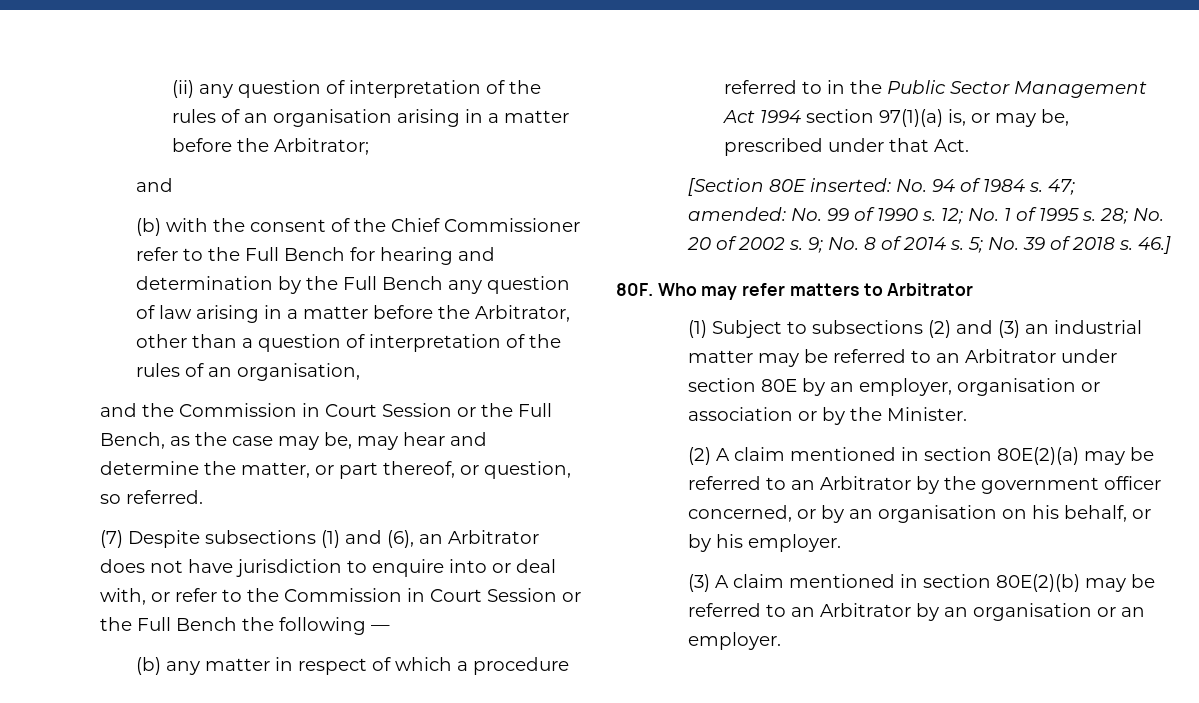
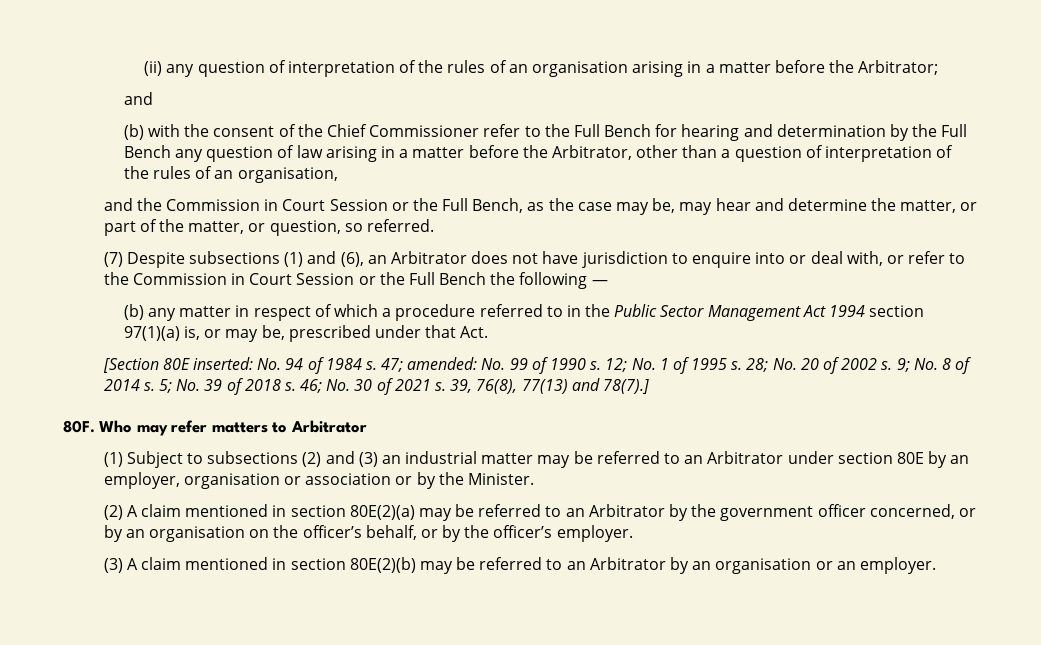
- and the Commission in Court Session or the Full Bench, as the case may be, may hear and determine the matter, or part thereof, or question, so referred.
+ and the Commission in Court Session or the Full Bench, as the case may be, may hear and determine the matter, or part of the matter, or question, so referred.
- 46.]
+ 46; No. 30 of 2021 s. 39, 76(8), 77(13) and 78(7).]
- (2) A claim mentioned in section 80E(2)(a) may be referred to an Arbitrator by the government officer concerned, or by an organisation on his behalf, or by his employer.
+ (2) A claim mentioned in section 80E(2)(a) may be referred to an Arbitrator by the government officer concerned, or by an organisation on the officer’s behalf, or by the officer’s employer.

